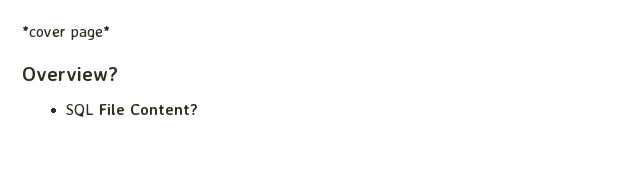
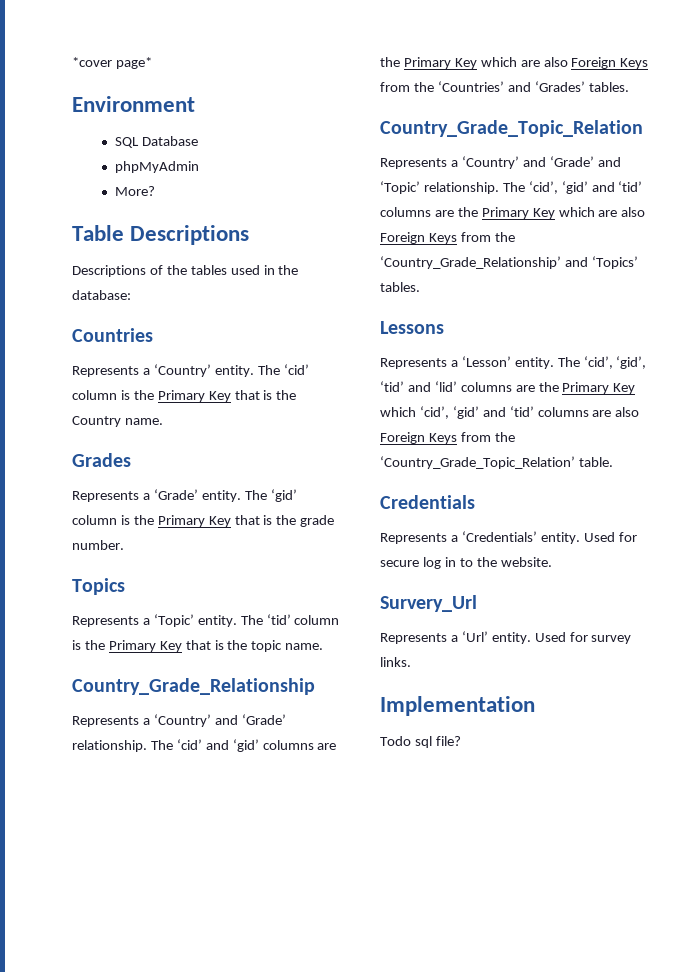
- Overview?
+ Environment
- SQL File Content?
+ SQL Database
+ phpMyAdmin
+ More?
+ Table Descriptions
+ Descriptions of the tables used in the database:
+ Countries
+ Represents a ‘Country’ entity. The ‘cid’ column is the Primary Key that is the Country name.
+ Grades
+ Represents a ‘Grade’ entity. The ‘gid’ column is the Primary Key that is the grade number.
+ Topics
+ Represents a ‘Topic’ entity. The ‘tid’ column is the Primary Key that is the topic name.
+ Country_Grade_Relationship
+ Represents a ‘Country’ and ‘Grade’ relationship. The ‘cid’ and ‘gid’ columns are the Primary Key which are also Foreign Keys from the ‘Countries’ and ‘Grades’ tables.
+ Country_Grade_Topic_Relation
+ Represents a ‘Country’ and ‘Grade’ and ‘Topic’ relationship. The ‘cid’, ‘gid’ and ‘tid’ columns are the Primary Key which are also Foreign Keys from the ‘Country_Grade_Relationship’ and ‘Topics’ tables.
+ Lessons
+ Represents a ‘Lesson’ entity. The ‘cid’, ‘gid’, ‘tid’ and ‘lid’ columns are the Primary Key which ‘cid’, ‘gid’ and ‘tid’ columns are also Foreign Keys from the ‘Country_Grade_Topic_Relation’ table.
+ Credentials
+ Represents a ‘Credentials’ entity. Used for secure log in to the website.
+ Survery_Url
+ Represents a ‘Url’ entity. Used for survey links.
+ Implementation
+ Todo sql file?

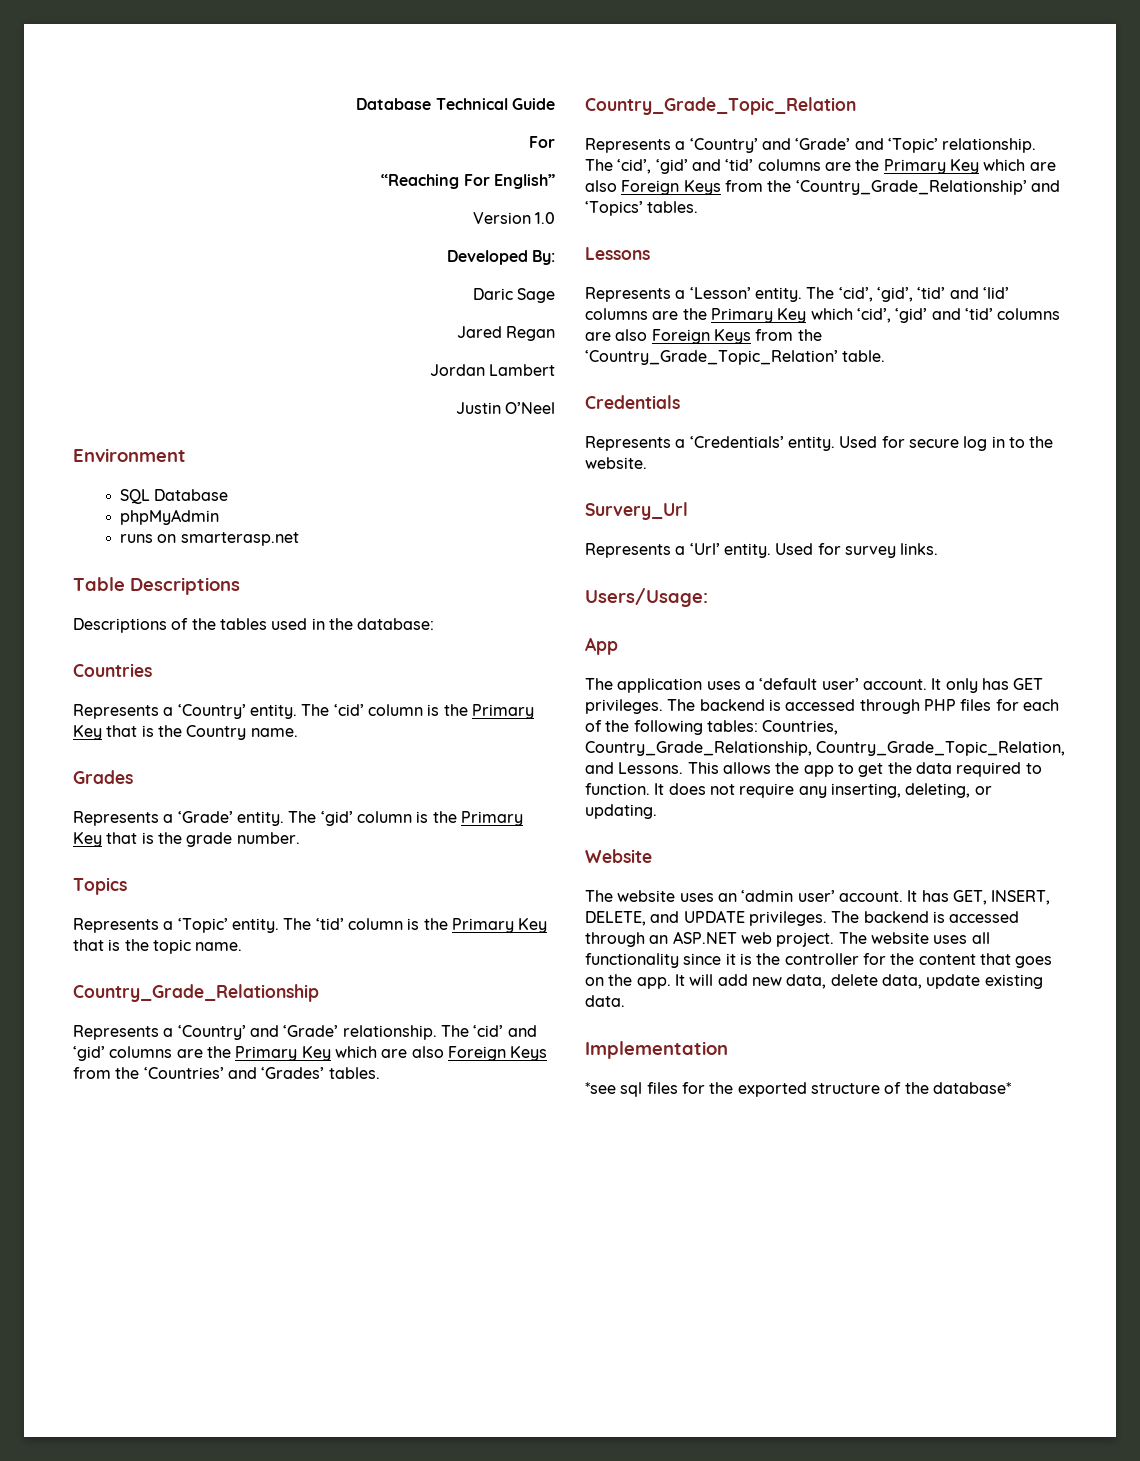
- *cover page*
+ Database Technical Guide
+ For
+ “Reaching For English”
+ Version 1.0
+ Developed By:
+ Daric Sage
+ Jared Regan
+ Jordan Lambert
+ Justin O’Neel
- More?
+ runs on smarterasp.net
+ Users/Usage:
+ App
+ The application uses a ‘default user’ account. It only has GET privileges. The backend is accessed through PHP files for each of the following tables: Countries, Country_Grade_Relationship, Country_Grade_Topic_Relation, and Lessons. This allows the app to get the data required to function. It does not require any inserting, deleting, or updating.
+ Website
+ The website uses an ‘admin user’ account. It has GET, INSERT, DELETE, and UPDATE privileges. The backend is accessed through an ASP.NET web project. The website uses all functionality since it is the controller for the content that goes on the app. It will add new data, delete data, update existing data.
  Implementation
- Todo sql file?
+ *see sql files for the exported structure of the database*

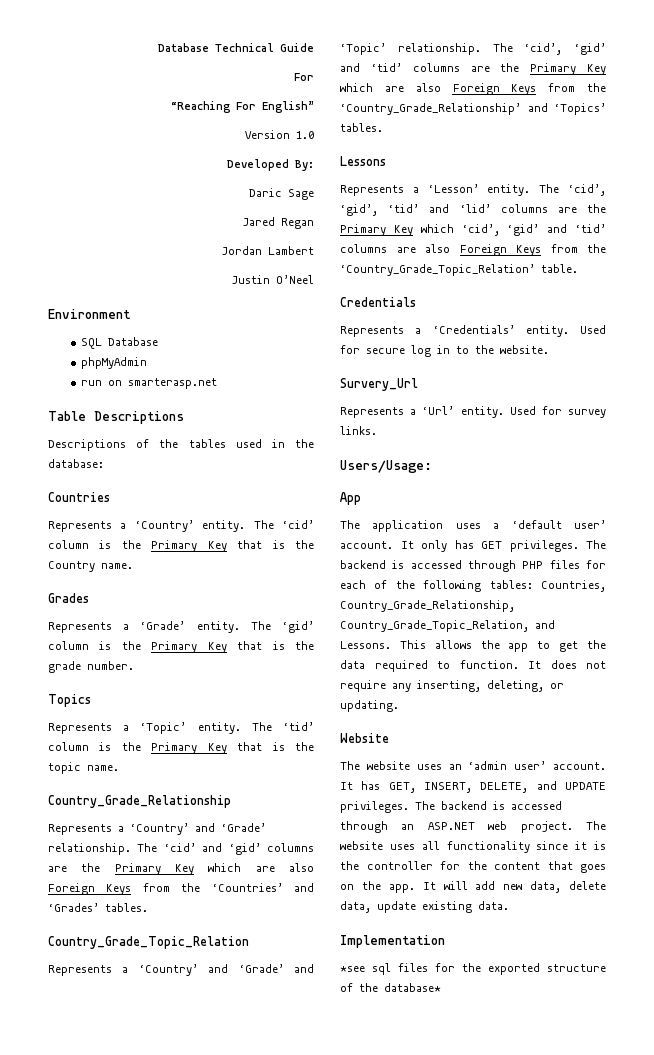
- runs on smarterasp.net
+ run on smarterasp.net

